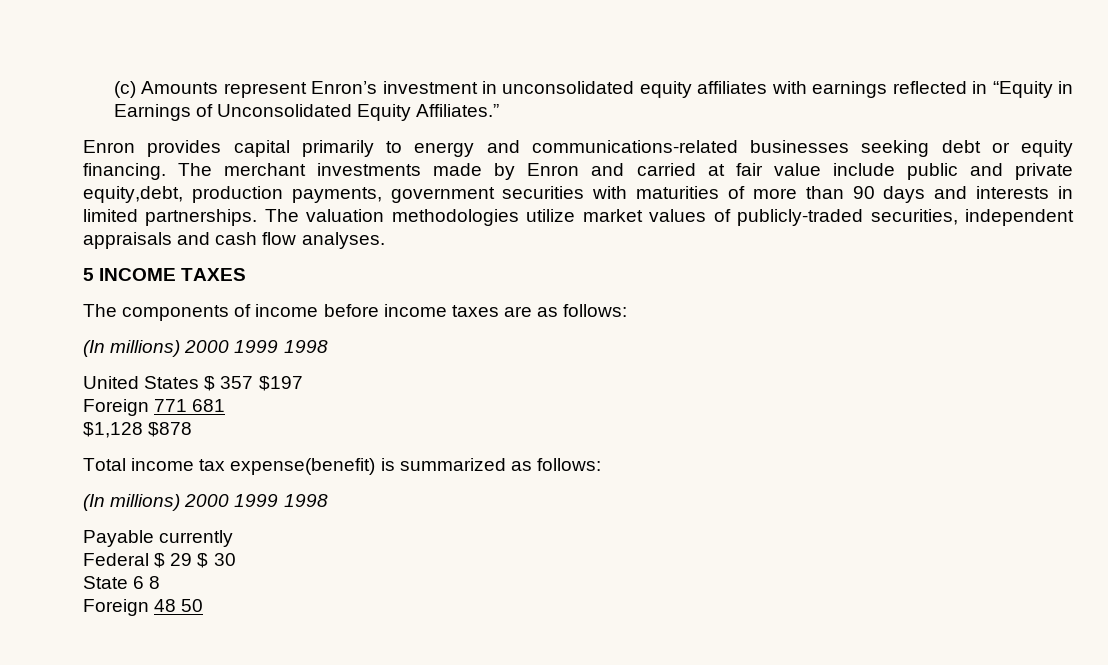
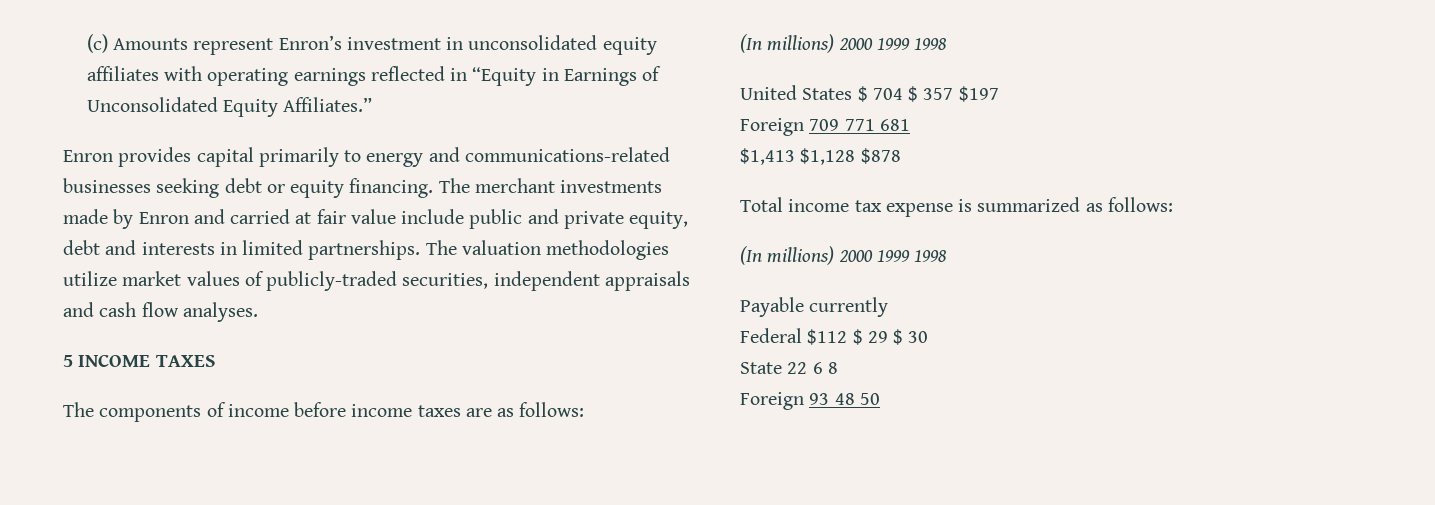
- (c) Amounts represent Enron’s investment in unconsolidated equity affiliates with earnings reflected in “Equity in Earnings of Unconsolidated Equity Affiliates.”
+ (c) Amounts represent Enron’s investment in unconsolidated equity affiliates with operating earnings reflected in “Equity in Earnings of Unconsolidated Equity Affiliates.”
- The merchant investments made by Enron and carried at fair value include public and private equity,debt, production payments, government securities with maturities of more than 90 days and interests in limited partnerships.
+ The merchant investments made by Enron and carried at fair value include public and private equity, debt and interests in limited partnerships.
- United States $ 357 $197
+ United States $ 704 $ 357 $197
- Foreign 771 681
+ Foreign 709 771 681
- $1,128 $878
+ $1,413 $1,128 $878
- Total income tax expense(benefit) is summarized as follows:
+ Total income tax expense is summarized as follows:
- Federal $ 29 $ 30
+ Federal $112 $ 29 $ 30
- State 6 8
+ State 22 6 8
- Foreign 48 50
+ Foreign 93 48 50

